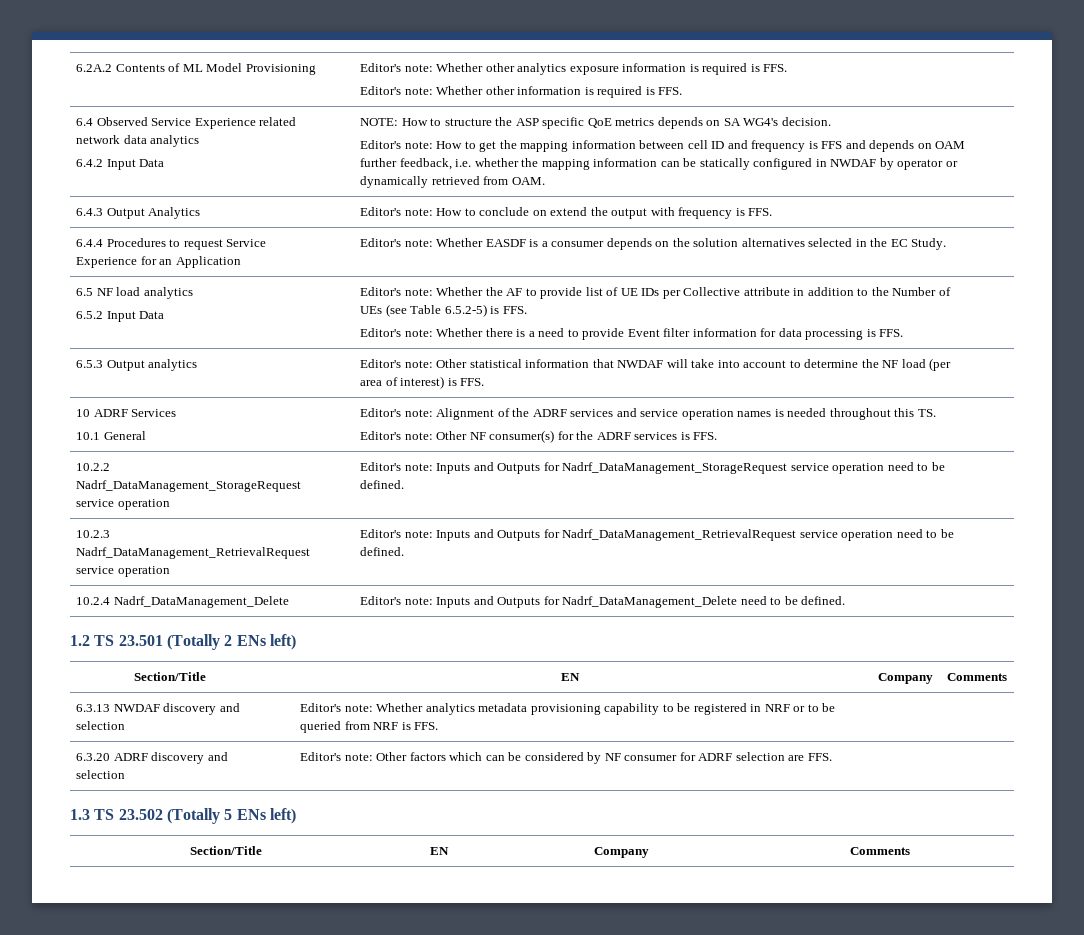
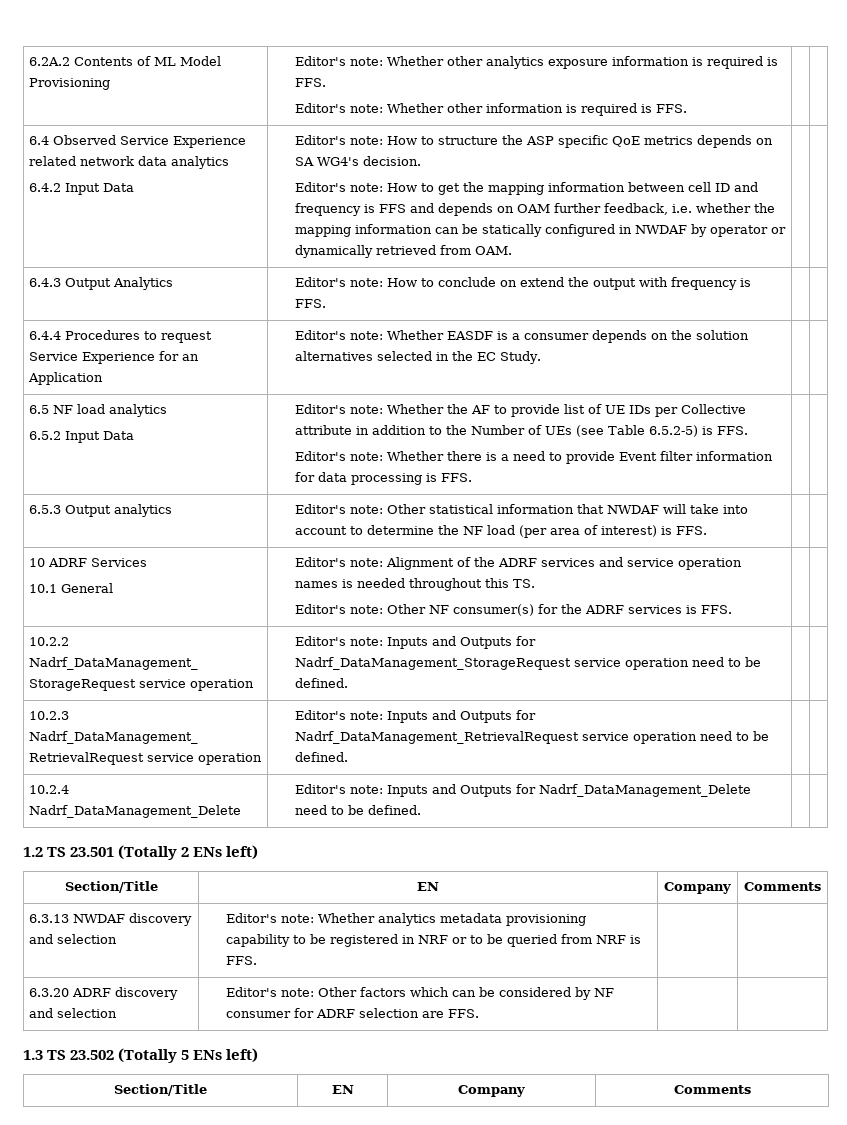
- NOTE: How to structure the ASP specific QoE metrics depends on SA WG4's decision.
+ Editor's note: How to structure the ASP specific QoE metrics depends on SA WG4's decision.

